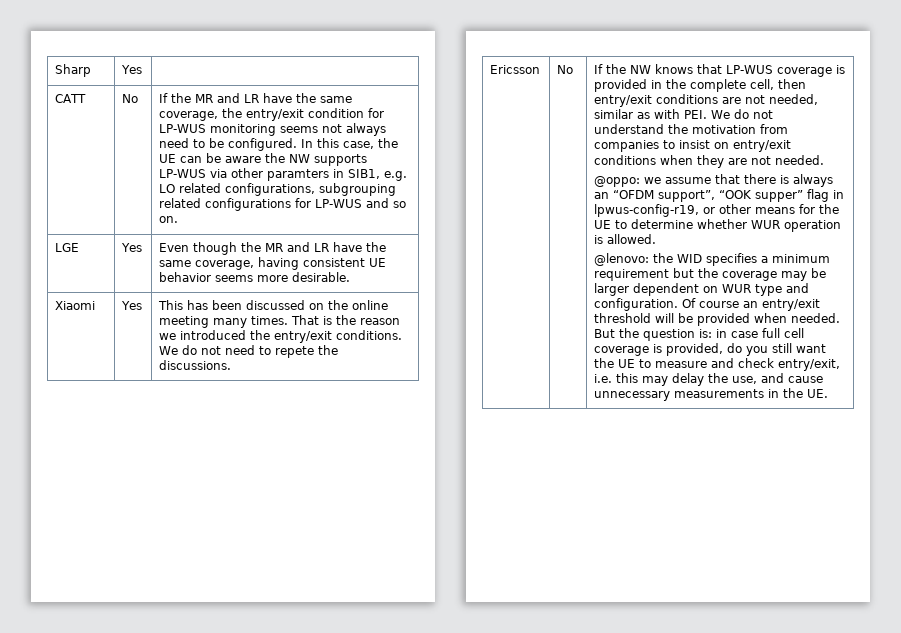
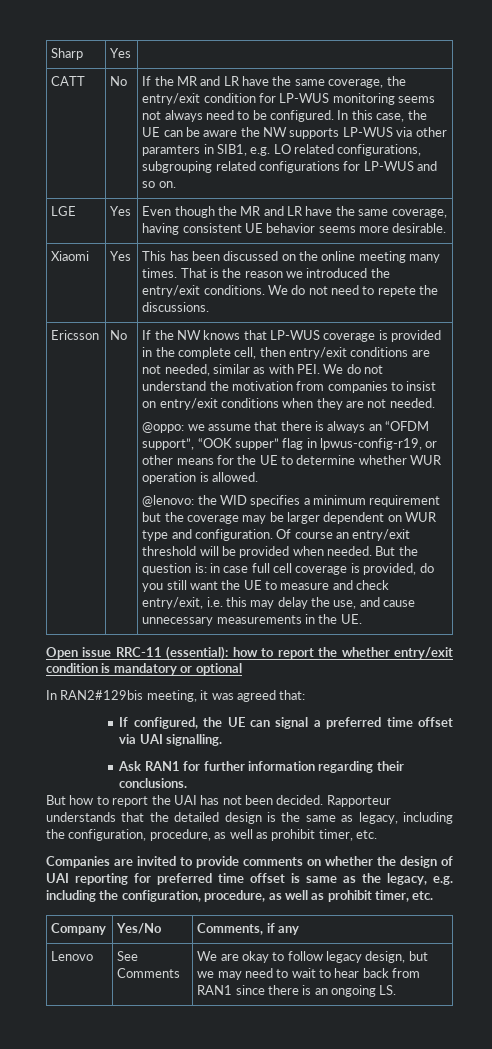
+ Open issue RRC-11 (essential): how to report the whether entry/exit condition is mandatory or optional
+ In RAN2#129bis meeting, it was agreed that:
+ If configured, the UE can signal a preferred time offset via UAI signalling.
+ Ask RAN1 for further information regarding their conclusions.
+ But how to report the UAI has not been decided. Rapporteur understands that the detailed design is the same as legacy, including the configuration, procedure, as well as prohibit timer, etc.
+ Companies are invited to provide comments on whether the design of UAI reporting for preferred time offset is same as the legacy, e.g. including the configuration, procedure, as well as prohibit timer, etc.
+ Company | Yes/No | Comments, if any
+ Lenovo | See Comments | We are okay to follow legacy design, but we may need to wait to hear back from RAN1 since there is an ongoing LS.

